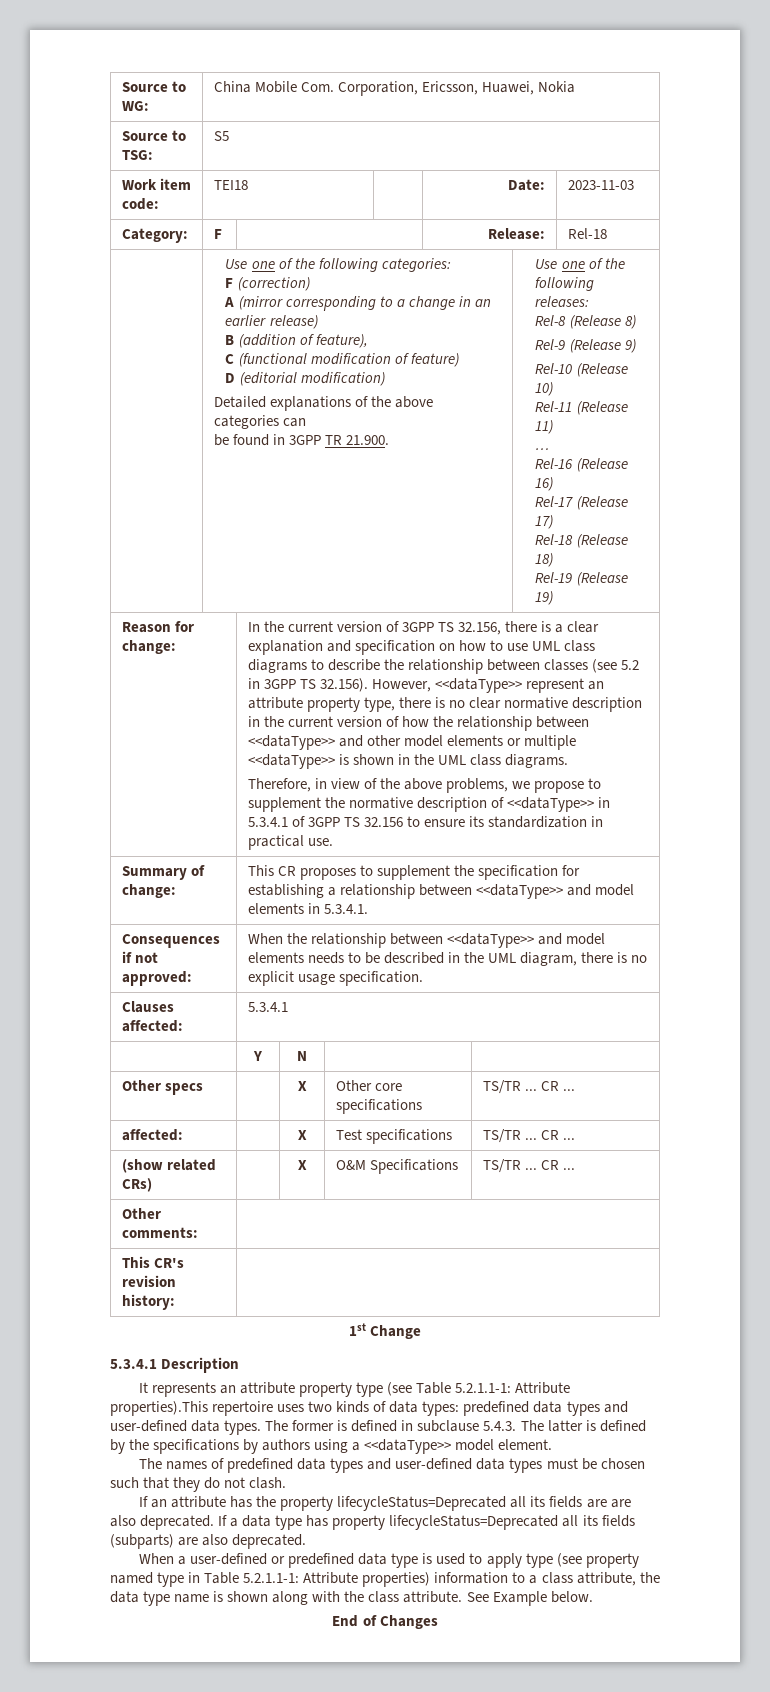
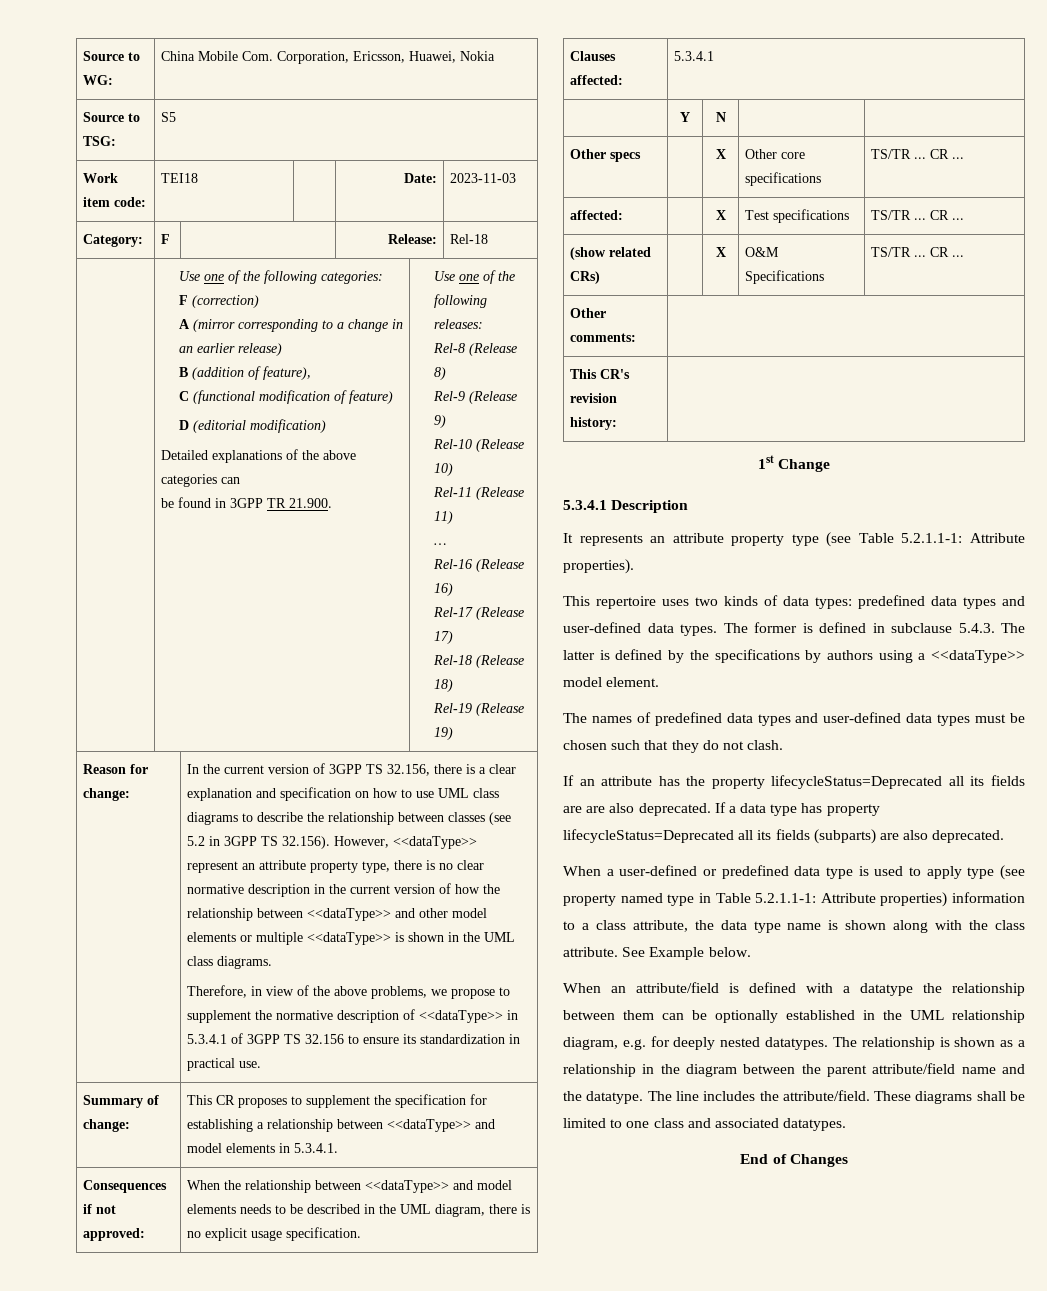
- It represents an attribute property type (see Table 5.2.1.1-1: Attribute properties).This repertoire uses two kinds of data types: predefined data types and user-defined data types.
+ It represents an attribute property type (see Table 5.2.1.1-1: Attribute properties).
+ This repertoire uses two kinds of data types: predefined data types and user-defined data types.
+ When an attribute/field is defined with a datatype the relationship between them can be optionally established in the UML relationship diagram, e.g. for deeply nested datatypes. The relationship is shown as a relationship in the diagram between the parent attribute/field name and the datatype. The line includes the attribute/field. These diagrams shall be limited to one class and associated datatypes.

